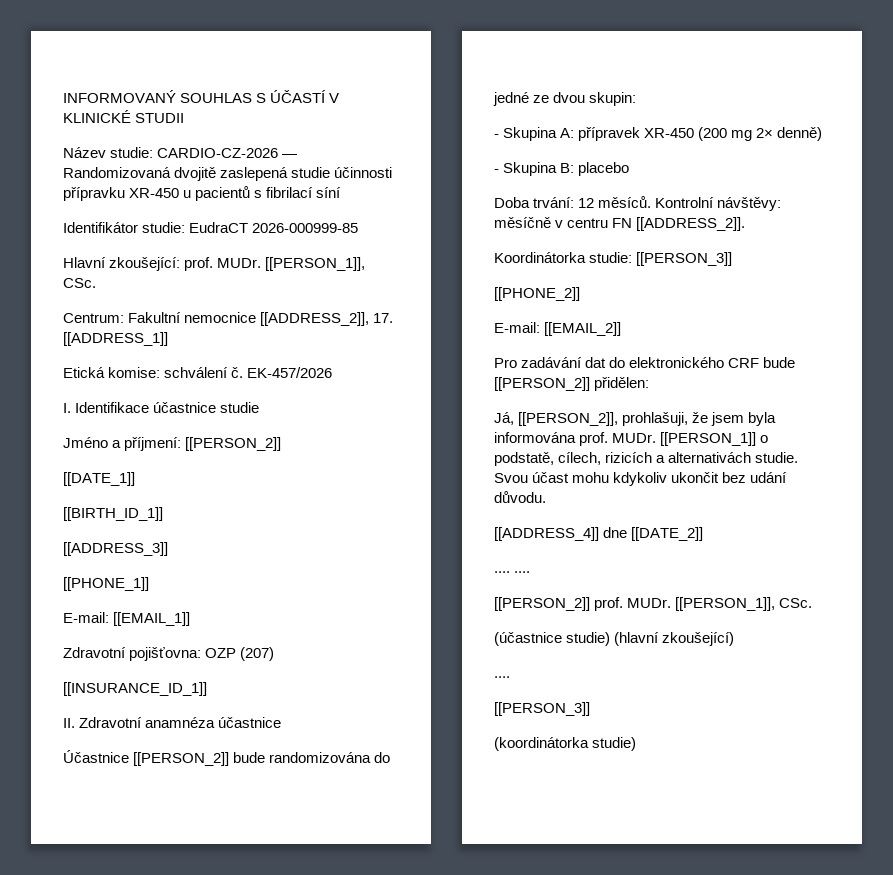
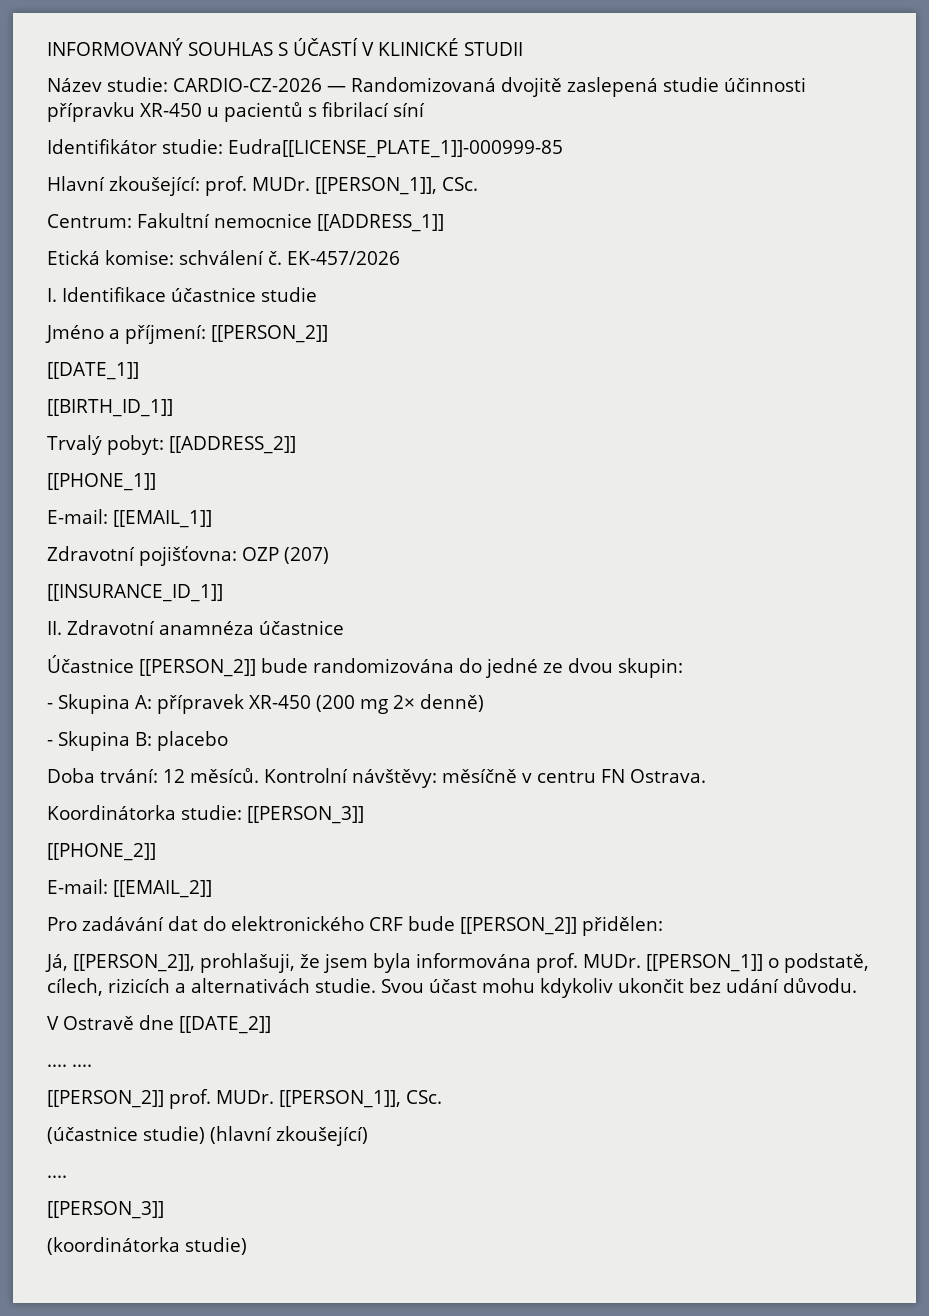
- Identifikátor studie: EudraCT 2026-000999-85
+ Identifikátor studie: Eudra[[LICENSE_PLATE_1]]-000999-85
- Centrum: Fakultní nemocnice [[ADDRESS_2]], 17. [[ADDRESS_1]]
+ Centrum: Fakultní nemocnice [[ADDRESS_1]]
- [[ADDRESS_3]]
+ Trvalý pobyt: [[ADDRESS_2]]
- Kontrolní návštěvy: měsíčně v centru FN [[ADDRESS_2]].
+ Kontrolní návštěvy: měsíčně v centru FN Ostrava.
- [[ADDRESS_4]] dne [[DATE_2]]
+ V Ostravě dne [[DATE_2]]

